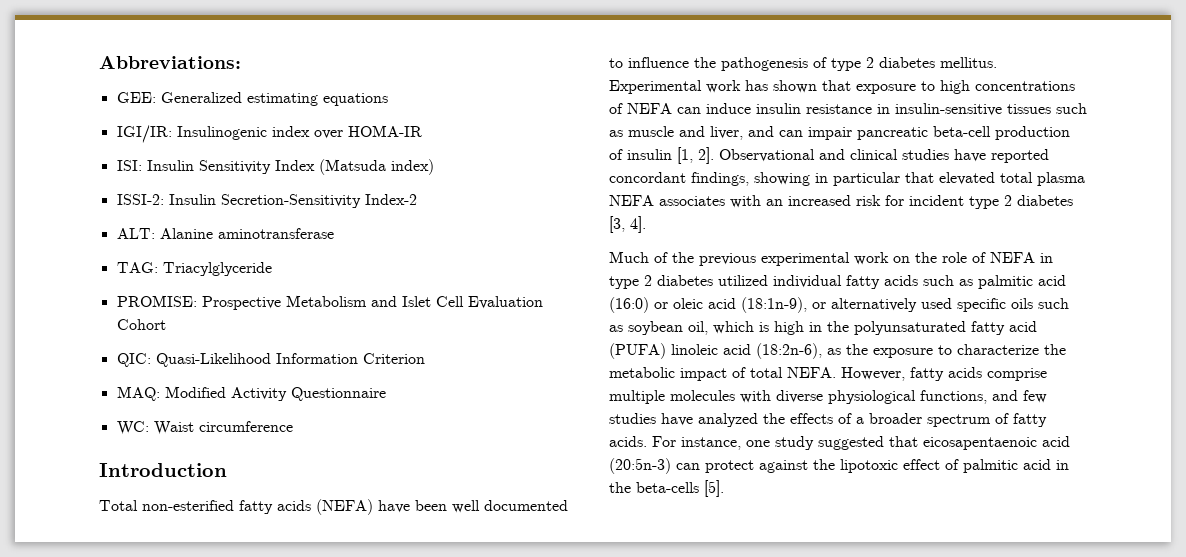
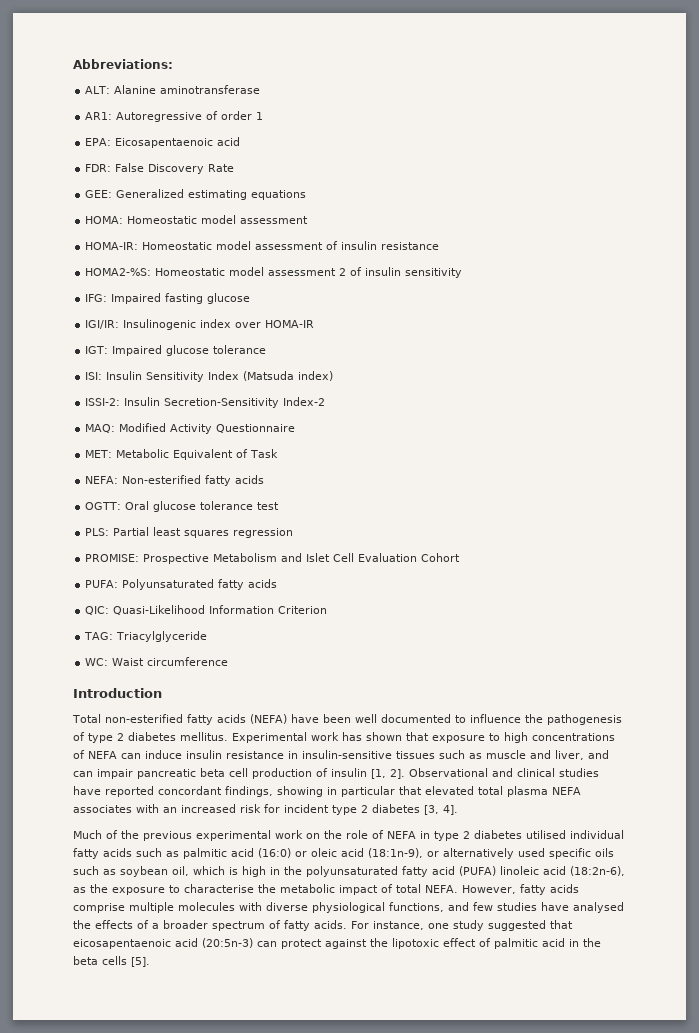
+ ALT: Alanine aminotransferase
+ AR1: Autoregressive of order 1
+ EPA: Eicosapentaenoic acid
+ FDR: False Discovery Rate
  GEE: Generalized estimating equations
+ HOMA: Homeostatic model assessment
+ HOMA-IR: Homeostatic model assessment of insulin resistance
+ HOMA2-%S: Homeostatic model assessment 2 of insulin sensitivity
+ IFG: Impaired fasting glucose
+ IGT: Impaired glucose tolerance
- ALT: Alanine aminotransferase
- TAG: Triacylglyceride
+ MAQ: Modified Activity Questionnaire
+ MET: Metabolic Equivalent of Task
+ NEFA: Non-esterified fatty acids
+ OGTT: Oral glucose tolerance test
+ PLS: Partial least squares regression
+ PUFA: Polyunsaturated fatty acids
- MAQ: Modified Activity Questionnaire
+ TAG: Triacylglyceride
- Experimental work has shown that exposure to high concentrations of NEFA can induce insulin resistance in insulin-sensitive tissues such as muscle and liver, and can impair pancreatic beta-cell production of insulin [1, 2].
+ Experimental work has shown that exposure to high concentrations of NEFA can induce insulin resistance in insulin-sensitive tissues such as muscle and liver, and can impair pancreatic beta cell production of insulin [1, 2].
- Much of the previous experimental work on the role of NEFA in type 2 diabetes utilized individual fatty acids such as palmitic acid (16:0) or oleic acid (18:1n-9), or alternatively used specific oils such as soybean oil, which is high in the polyunsaturated fatty acid (PUFA) linoleic acid (18:2n-6), as the exposure to characterize the metabolic impact of total NEFA.
+ Much of the previous experimental work on the role of NEFA in type 2 diabetes utilised individual fatty acids such as palmitic acid (16:0) or oleic acid (18:1n-9), or alternatively used specific oils such as soybean oil, which is high in the polyunsaturated fatty acid (PUFA) linoleic acid (18:2n-6), as the exposure to characterise the metabolic impact of total NEFA.
- However, fatty acids comprise multiple molecules with diverse physiological functions, and few studies have analyzed the effects of a broader spectrum of fatty acids.
+ However, fatty acids comprise multiple molecules with diverse physiological functions, and few studies have analysed the effects of a broader spectrum of fatty acids.
- For instance, one study suggested that eicosapentaenoic acid (20:5n-3) can protect against the lipotoxic effect of palmitic acid in the beta-cells [5].
+ For instance, one study suggested that eicosapentaenoic acid (20:5n-3) can protect against the lipotoxic effect of palmitic acid in the beta cells [5].

